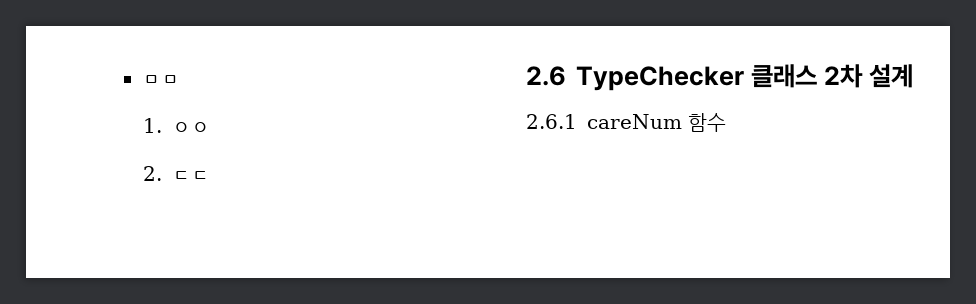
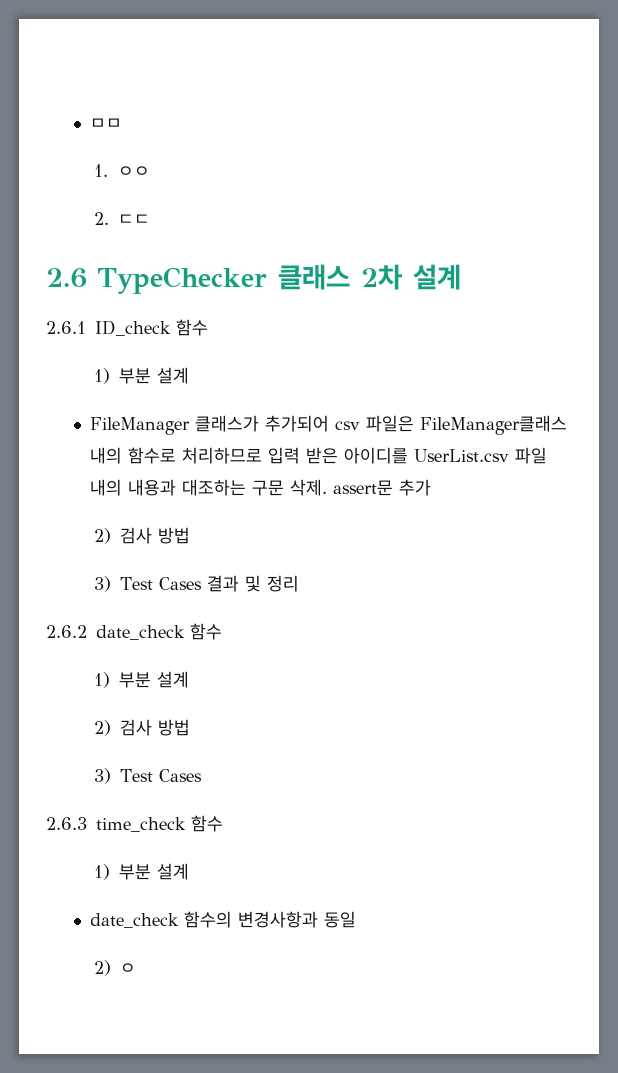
- 2.6.1 careNum 함수
+ 2.6.1 ID_check 함수
+ 1) 부분 설계
+ FileManager 클래스가 추가되어 csv 파일은 FileManager클래스 내의 함수로 처리하므로 입력 받은 아이디를 UserList.csv 파일 내의 내용과 대조하는 구문 삭제. assert문 추가
+ 2) 검사 방법
+ 3) Test Cases 결과 및 정리
+ 2.6.2 date_check 함수
+ 1) 부분 설계
+ 2) 검사 방법
+ 3) Test Cases
+ 2.6.3 time_check 함수
+ 1) 부분 설계
+ date_check 함수의 변경사항과 동일
+ 2) ㅇ

